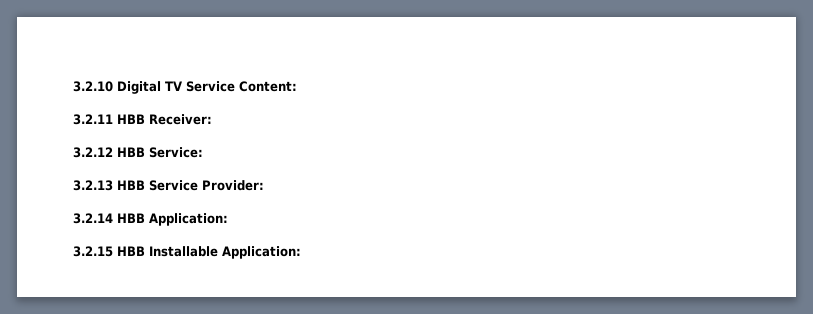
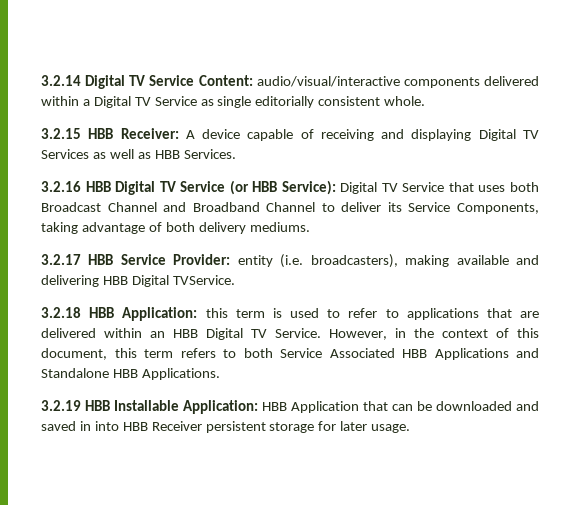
- 3.2.10 Digital TV Service Content:
- 3.2.11 HBB Receiver:
- 3.2.12 HBB Service:
- 3.2.13 HBB Service Provider:
- 3.2.14 HBB Application:
- 3.2.15 HBB Installable Application:
+ 3.2.14 Digital TV Service Content: audio/visual/interactive components delivered within a Digital TV Service as single editorially consistent whole.
+ 3.2.15 HBB Receiver: A device capable of receiving and displaying Digital TV Services as well as HBB Services.
+ 3.2.16 HBB Digital TV Service (or HBB Service): Digital TV Service that uses both Broadcast Channel and Broadband Channel to deliver its Service Components, taking advantage of both delivery mediums.
+ 3.2.17 HBB Service Provider: entity (i.e. broadcasters), making available and delivering HBB Digital TVService.
+ 3.2.18 HBB Application: this term is used to refer to applications that are delivered within an HBB Digital TV Service. However, in the context of this document, this term refers to both Service Associated HBB Applications and Standalone HBB Applications.
+ 3.2.19 HBB Installable Application: HBB Application that can be downloaded and saved in into HBB Receiver persistent storage for later usage.

